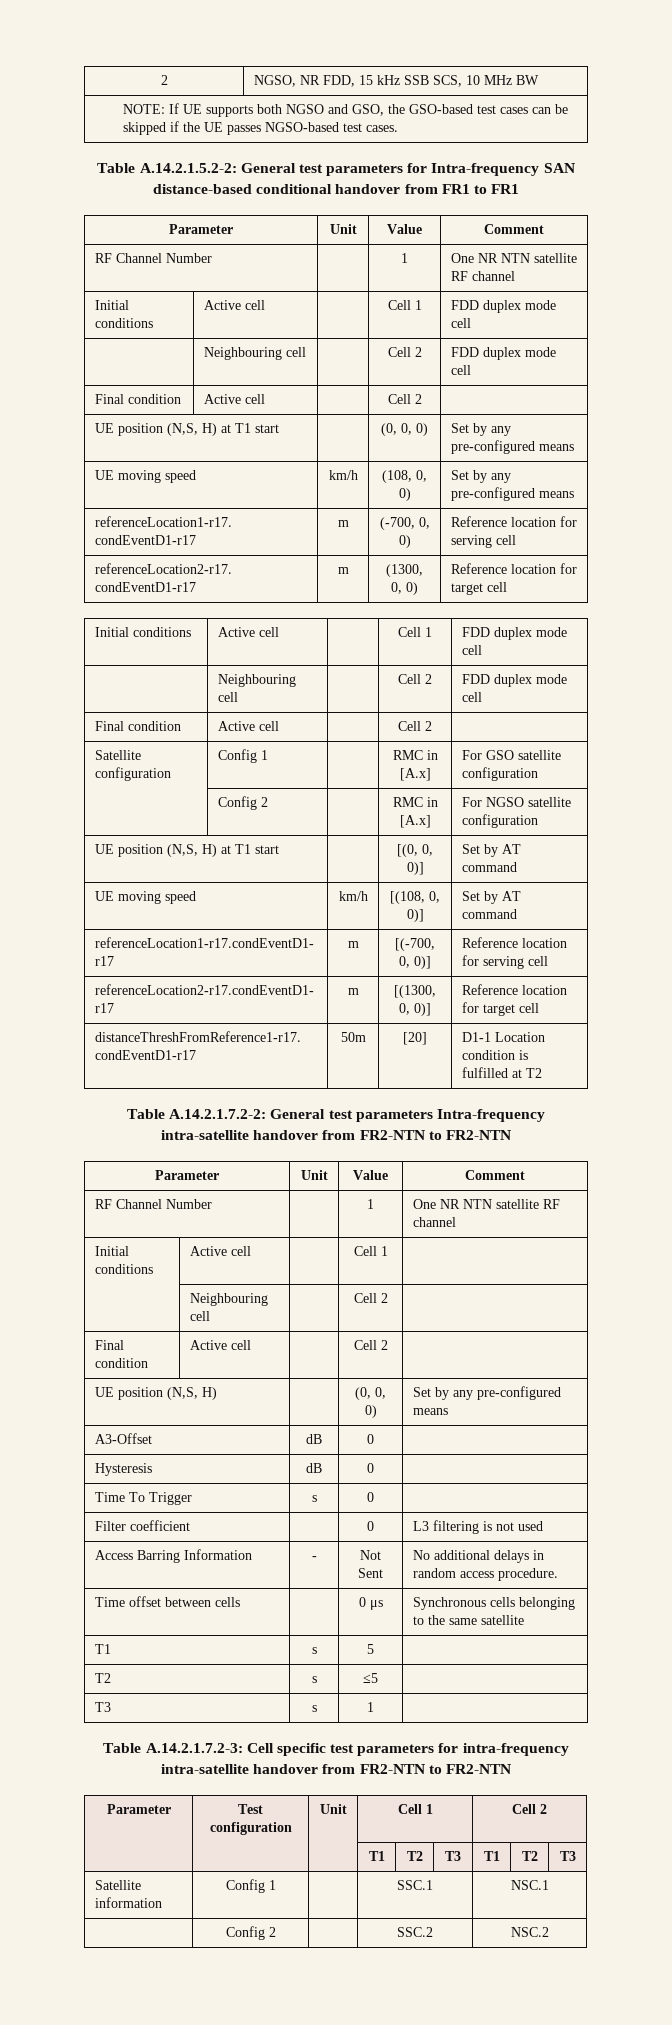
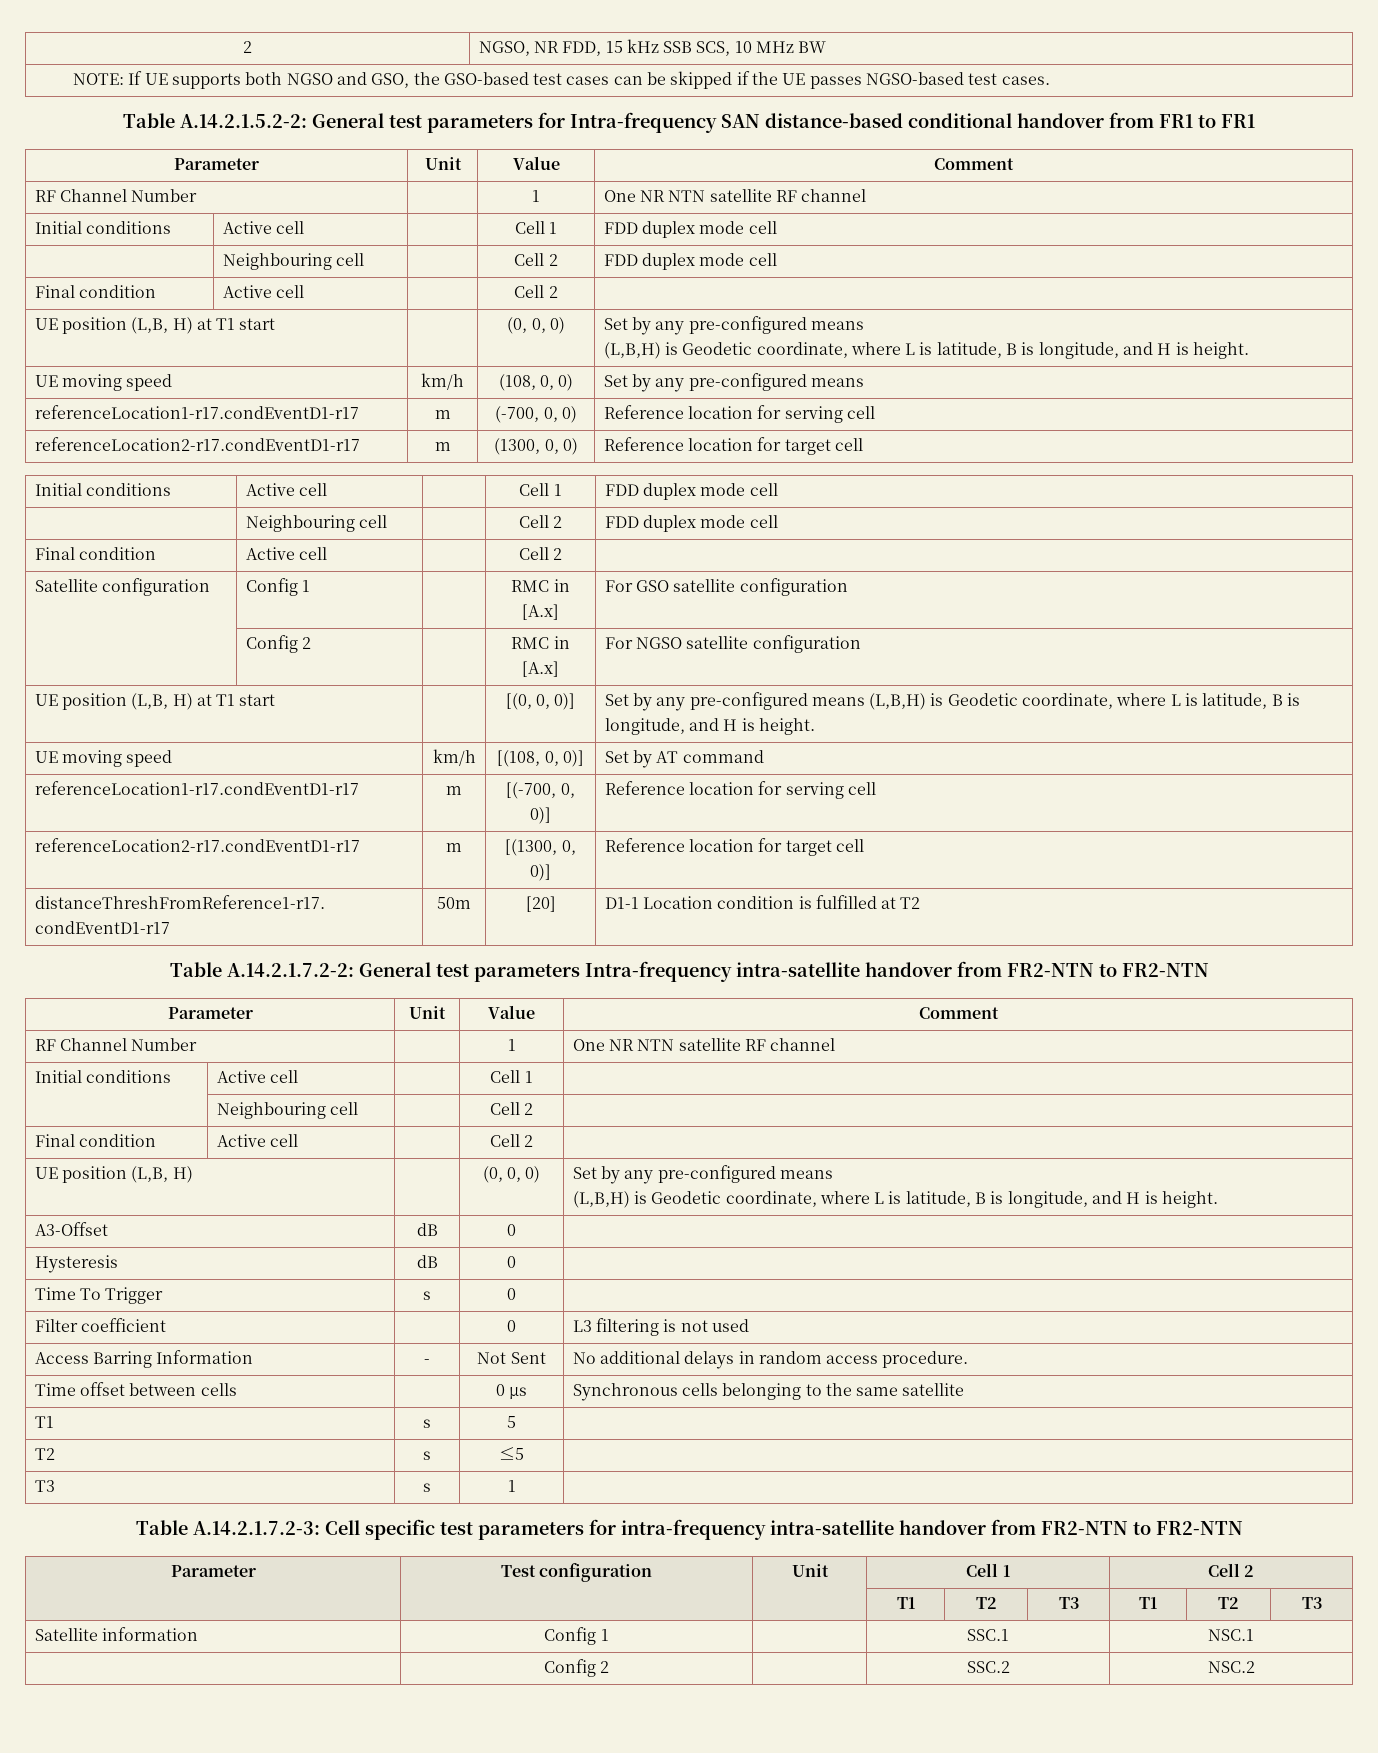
- UE position (N,S, H) at T1 start | | (0, 0, 0) | Set by any pre-configured means
+ UE position (L,B, H) at T1 start | | (0, 0, 0) | Set by any pre-configured means
+ (L,B,H) is Geodetic coordinate, where L is latitude, B is longitude, and H is height.
- UE position (N,S, H) at T1 start | | [(0, 0, 0)] | Set by AT command
+ UE position (L,B, H) at T1 start | | [(0, 0, 0)] | Set by any pre-configured means (L,B,H) is Geodetic coordinate, where L is latitude, B is longitude, and H is height.
- UE position (N,S, H) | | (0, 0, 0) | Set by any pre-configured means
+ UE position (L,B, H) | | (0, 0, 0) | Set by any pre-configured means
+ (L,B,H) is Geodetic coordinate, where L is latitude, B is longitude, and H is height.

